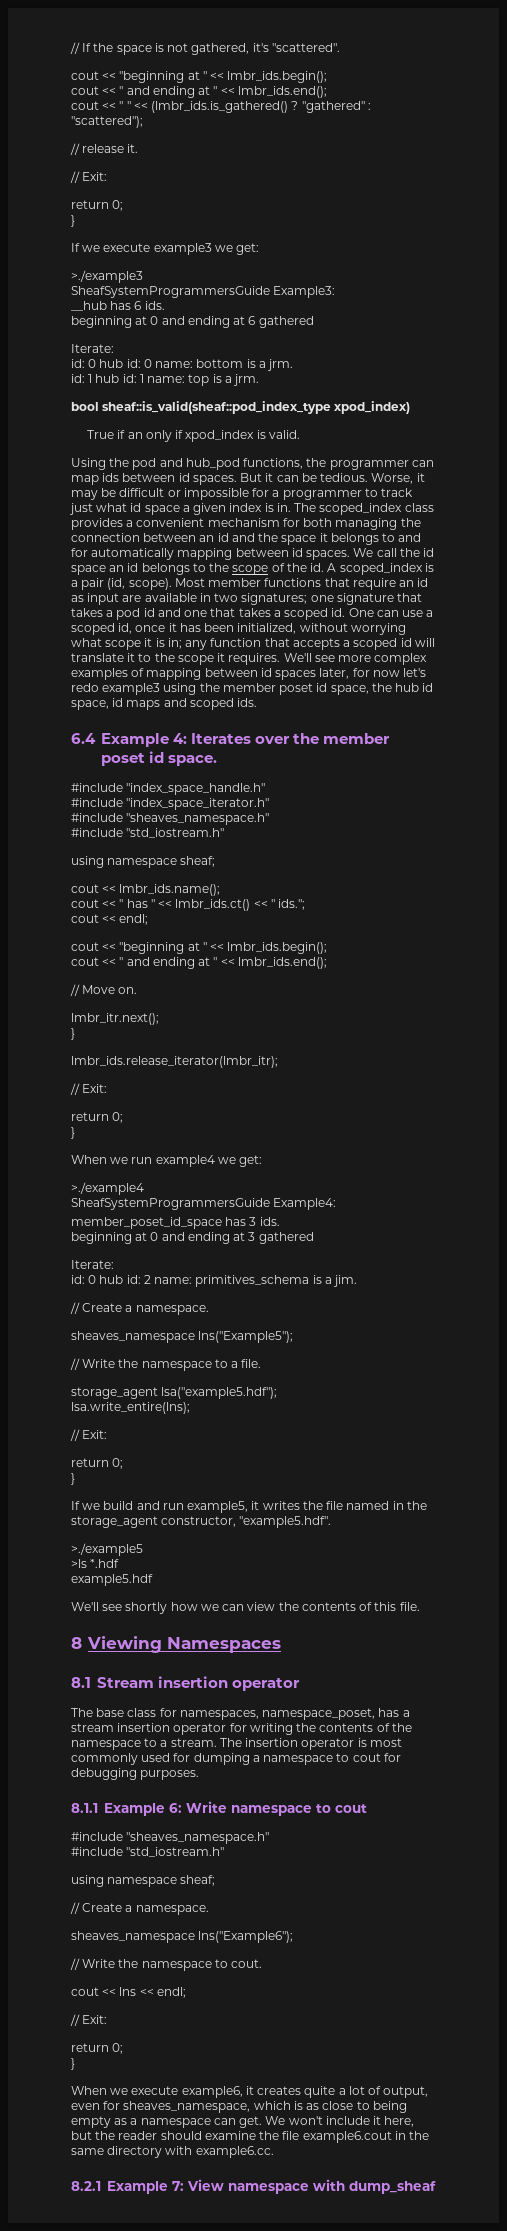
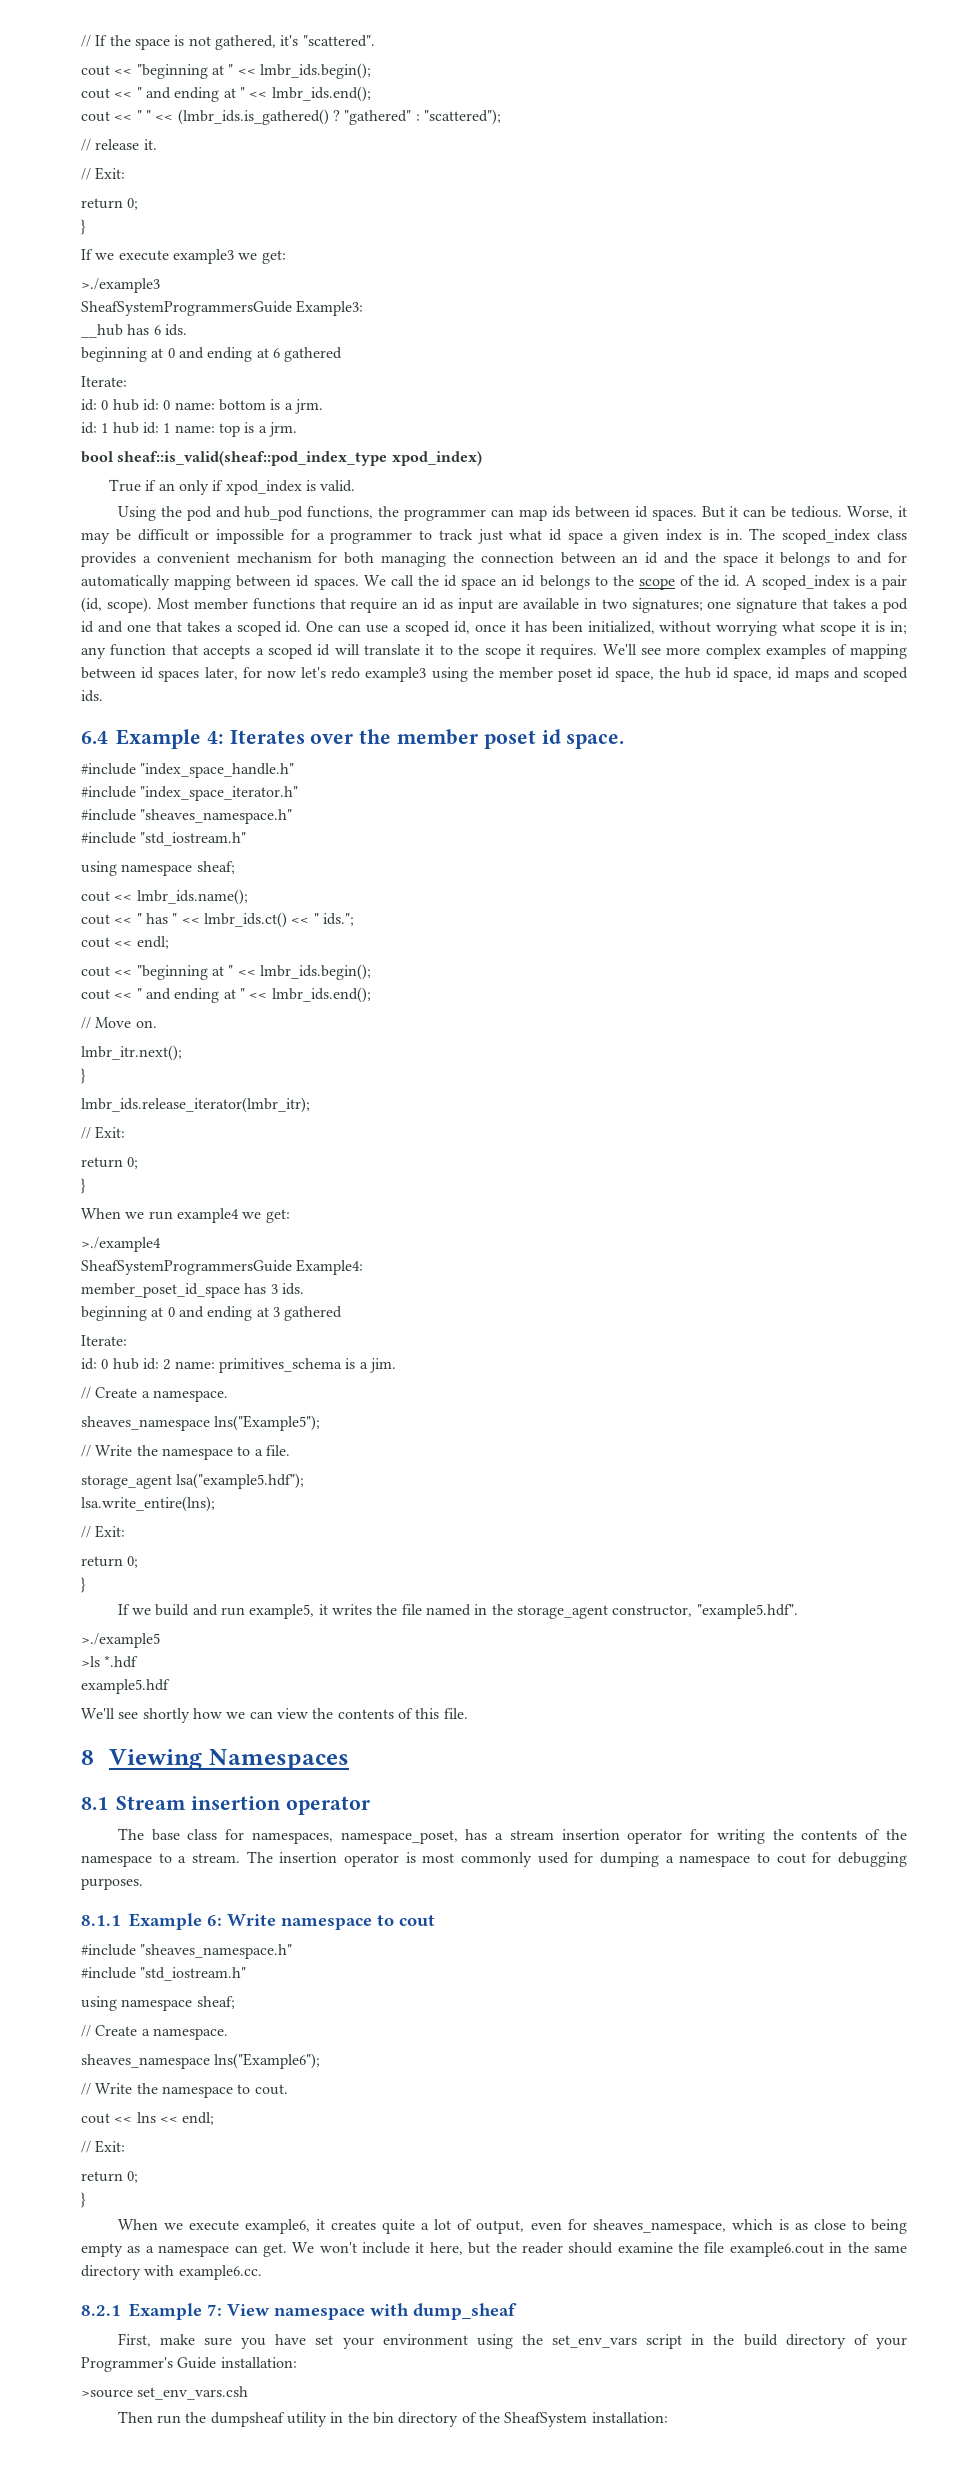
+ First, make sure you have set your environment using the set_env_vars script in the build directory of your Programmer's Guide installation:
+ >source set_env_vars.csh
+ Then run the dumpsheaf utility in the bin directory of the SheafSystem installation:

